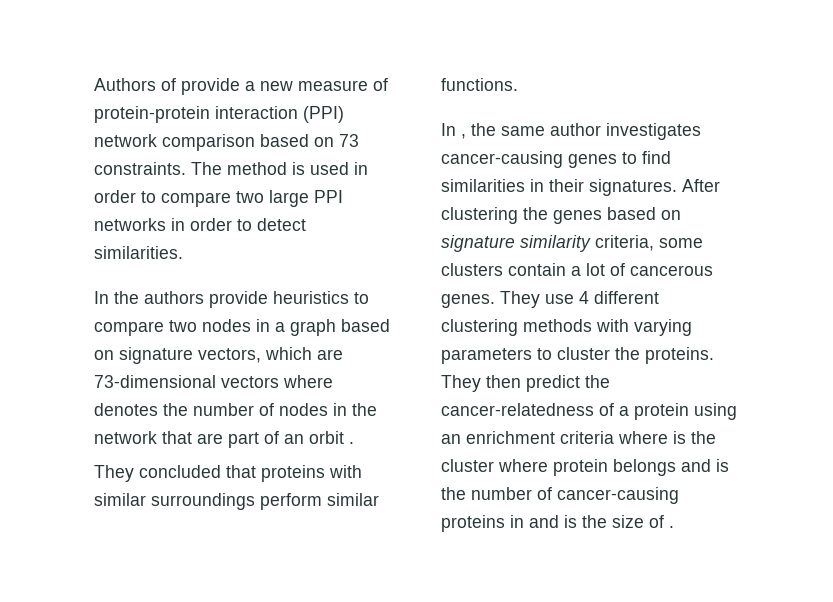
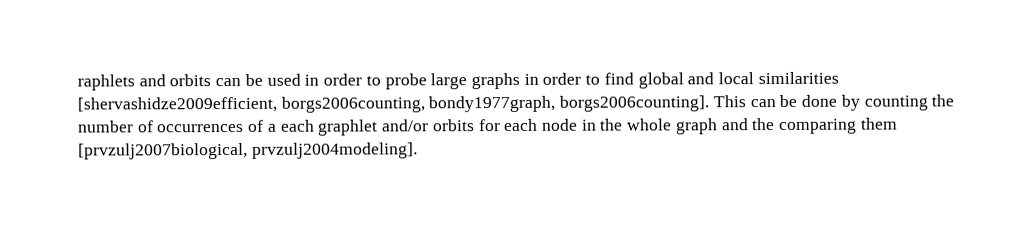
- Authors of provide a new measure of protein-protein interaction (PPI) network comparison based on 73 constraints. The method is used in order to compare two large PPI networks in order to detect similarities.
- In the authors provide heuristics to compare two nodes in a graph based on signature vectors, which are 73-dimensional vectors where denotes the number of nodes in the network that are part of an orbit .
- They concluded that proteins with similar surroundings perform similar functions.
- In , the same author investigates cancer-causing genes to find similarities in their signatures. After clustering the genes based on signature similarity criteria, some clusters contain a lot of cancerous genes. They use 4 different clustering methods with varying parameters to cluster the proteins. They then predict the cancer-relatedness of a protein using an enrichment criteria where is the cluster where protein belongs and is the number of cancer-causing proteins in and is the size of .
+ raphlets and orbits can be used in order to probe large graphs in order to find global and local similarities [shervashidze2009efficient, borgs2006counting, bondy1977graph, borgs2006counting]. This can be done by counting the number of occurrences of a each graphlet and/or orbits for each node in the whole graph and the comparing them [prvzulj2007biological, prvzulj2004modeling].

